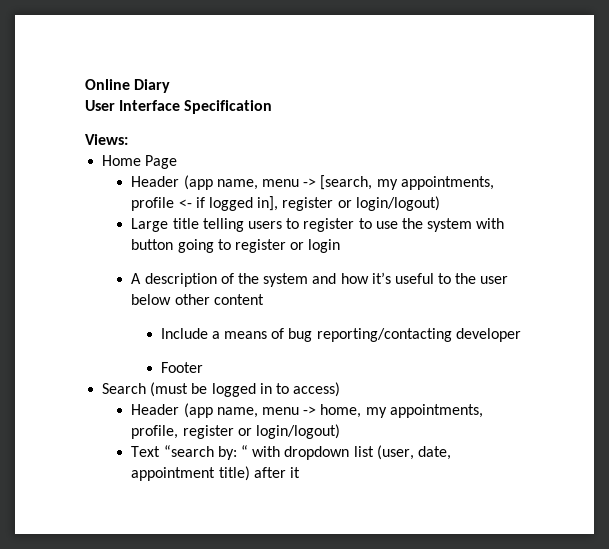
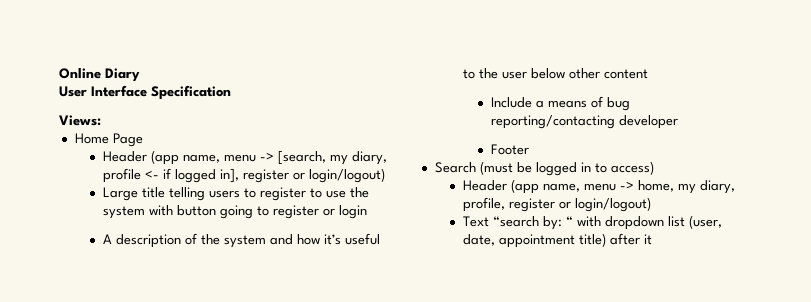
- Header (app name, menu -> [search, my appointments, profile <- if logged in], register or login/logout)
+ Header (app name, menu -> [search, my diary, profile <- if logged in], register or login/logout)
- Header (app name, menu -> home, my appointments, profile, register or login/logout)
+ Header (app name, menu -> home, my diary, profile, register or login/logout)

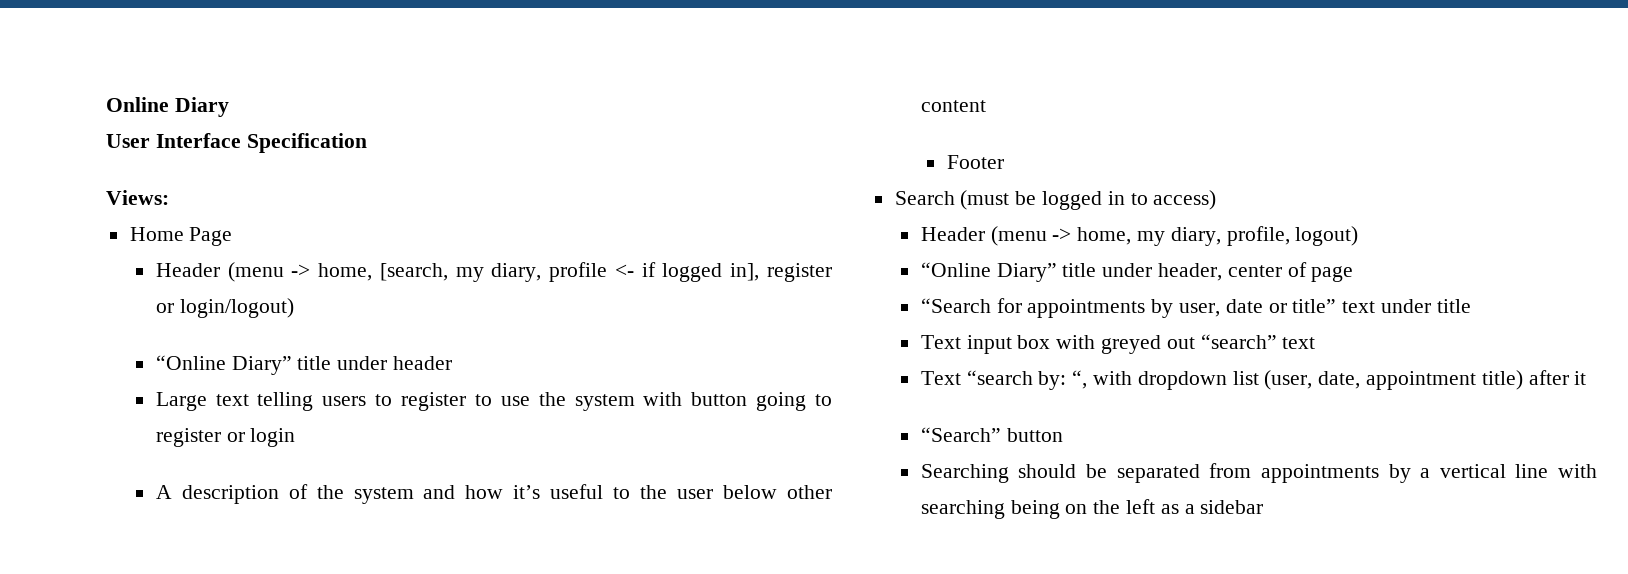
- Header (app name, menu -> [search, my diary, profile <- if logged in], register or login/logout)
+ Header (menu -> home, [search, my diary, profile <- if logged in], register or login/logout)
+ “Online Diary” title under header
- Large title telling users to register to use the system with button going to register or login
+ Large text telling users to register to use the system with button going to register or login
- Include a means of bug reporting/contacting developer
- Header (app name, menu -> home, my diary, profile, register or login/logout)
+ Header (menu -> home, my diary, profile, logout)
+ “Online Diary” title under header, center of page
+ “Search for appointments by user, date or title” text under title
+ Text input box with greyed out “search” text
- Text “search by: “ with dropdown list (user, date, appointment title) after it
+ Text “search by: “, with dropdown list (user, date, appointment title) after it
+ “Search” button
+ Searching should be separated from appointments by a vertical line with searching being on the left as a sidebar

